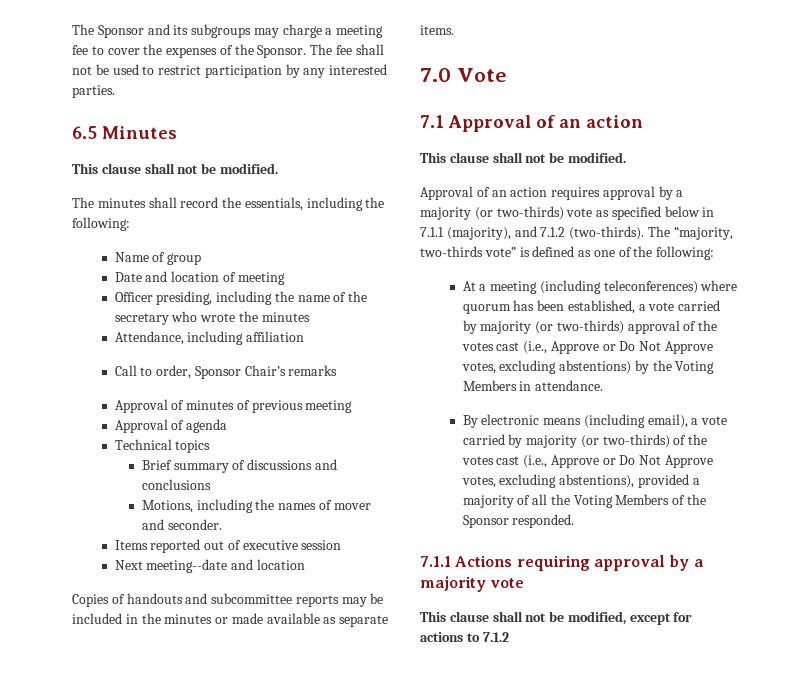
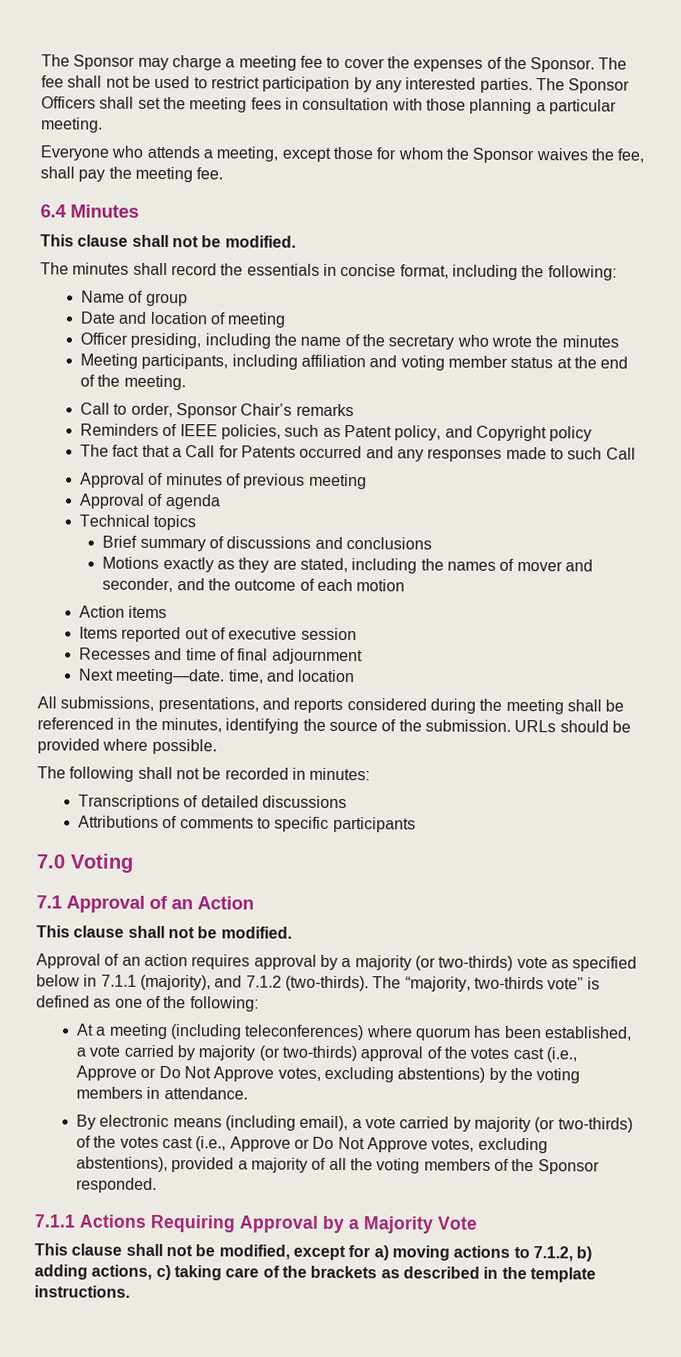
- The Sponsor and its subgroups may charge a meeting fee to cover the expenses of the Sponsor.
+ The Sponsor may charge a meeting fee to cover the expenses of the Sponsor.
- The fee shall not be used to restrict participation by any interested parties.
- 6.5 Minutes
+ The fee shall not be used to restrict participation by any interested parties. The Sponsor Officers shall set the meeting fees in consultation with those planning a particular meeting.
+ Everyone who attends a meeting, except those for whom the Sponsor waives the fee, shall pay the meeting fee.
+ 6.4 Minutes
- The minutes shall record the essentials, including the following:
+ The minutes shall record the essentials in concise format, including the following:
- Attendance, including affiliation
+ Meeting participants, including affiliation and voting member status at the end of the meeting.
+ Reminders of IEEE policies, such as Patent policy, and Copyright policy
+ The fact that a Call for Patents occurred and any responses made to such Call
- Motions, including the names of mover and seconder.
+ Motions exactly as they are stated, including the names of mover and seconder, and the outcome of each motion
+ Action items
+ Recesses and time of final adjournment
- Next meeting--date and location
+ Next meeting—date. time, and location
- Copies of handouts and subcommittee reports may be included in the minutes or made available as separate items.
+ All submissions, presentations, and reports considered during the meeting shall be referenced in the minutes, identifying the source of the submission. URLs should be provided where possible.
+ The following shall not be recorded in minutes:
+ Transcriptions of detailed discussions
+ Attributions of comments to specific participants
- 7.0 Vote
+ 7.0 Voting
- 7.1 Approval of an action
+ 7.1 Approval of an Action
- At a meeting (including teleconferences) where quorum has been established, a vote carried by majority (or two-thirds) approval of the votes cast (i.e., Approve or Do Not Approve votes, excluding abstentions) by the Voting Members in attendance.
+ At a meeting (including teleconferences) where quorum has been established, a vote carried by majority (or two-thirds) approval of the votes cast (i.e., Approve or Do Not Approve votes, excluding abstentions) by the voting members in attendance.
- By electronic means (including email), a vote carried by majority (or two-thirds) of the votes cast (i.e., Approve or Do Not Approve votes, excluding abstentions), provided a majority of all the Voting Members of the Sponsor responded.
+ By electronic means (including email), a vote carried by majority (or two-thirds) of the votes cast (i.e., Approve or Do Not Approve votes, excluding abstentions), provided a majority of all the voting members of the Sponsor responded.
- 7.1.1 Actions requiring approval by a majority vote
+ 7.1.1 Actions Requiring Approval by a Majority Vote
- This clause shall not be modified, except for actions to 7.1.2
+ This clause shall not be modified, except for a) moving actions to 7.1.2, b) adding actions, c) taking care of the brackets as described in the template instructions.

